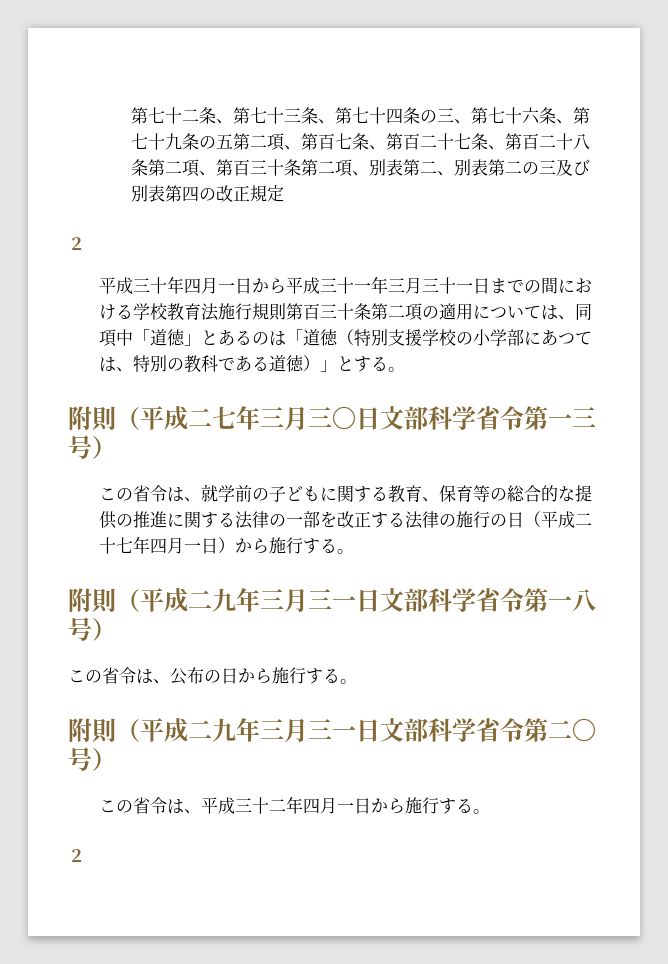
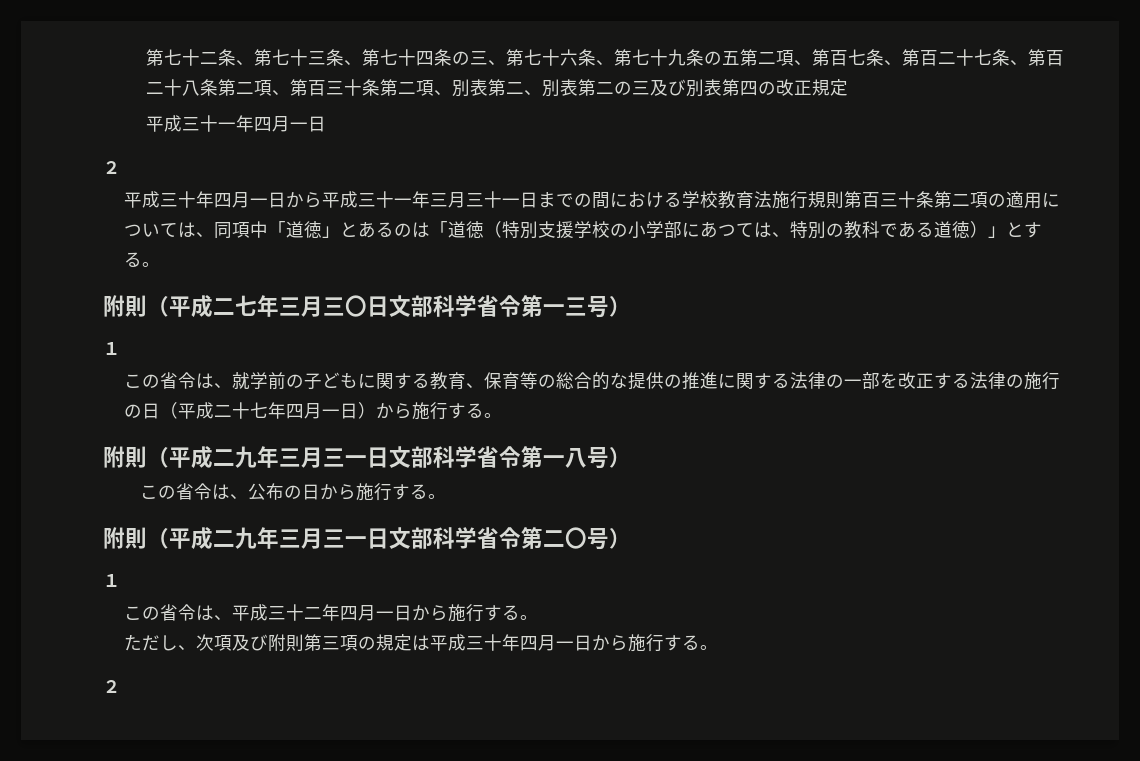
+ 平成三十一年四月一日
  附則（平成二七年三月三〇日文部科学省令第一三号）
+ １
  附則（平成二九年三月三一日文部科学省令第二〇号）
+ １
+ ただし、次項及び附則第三項の規定は平成三十年四月一日から施行する。

